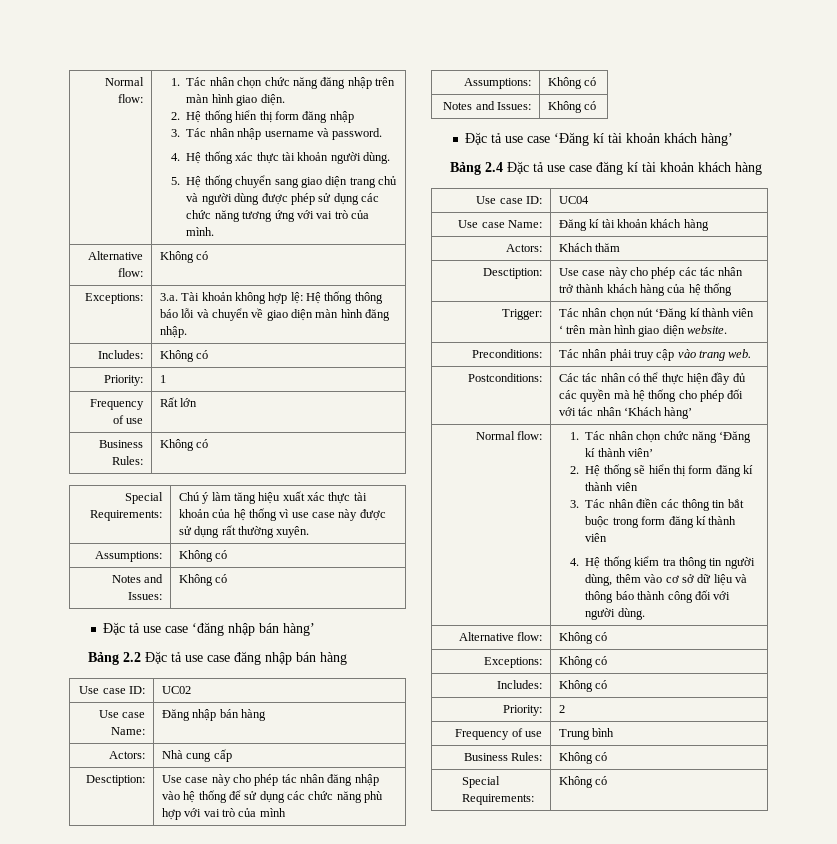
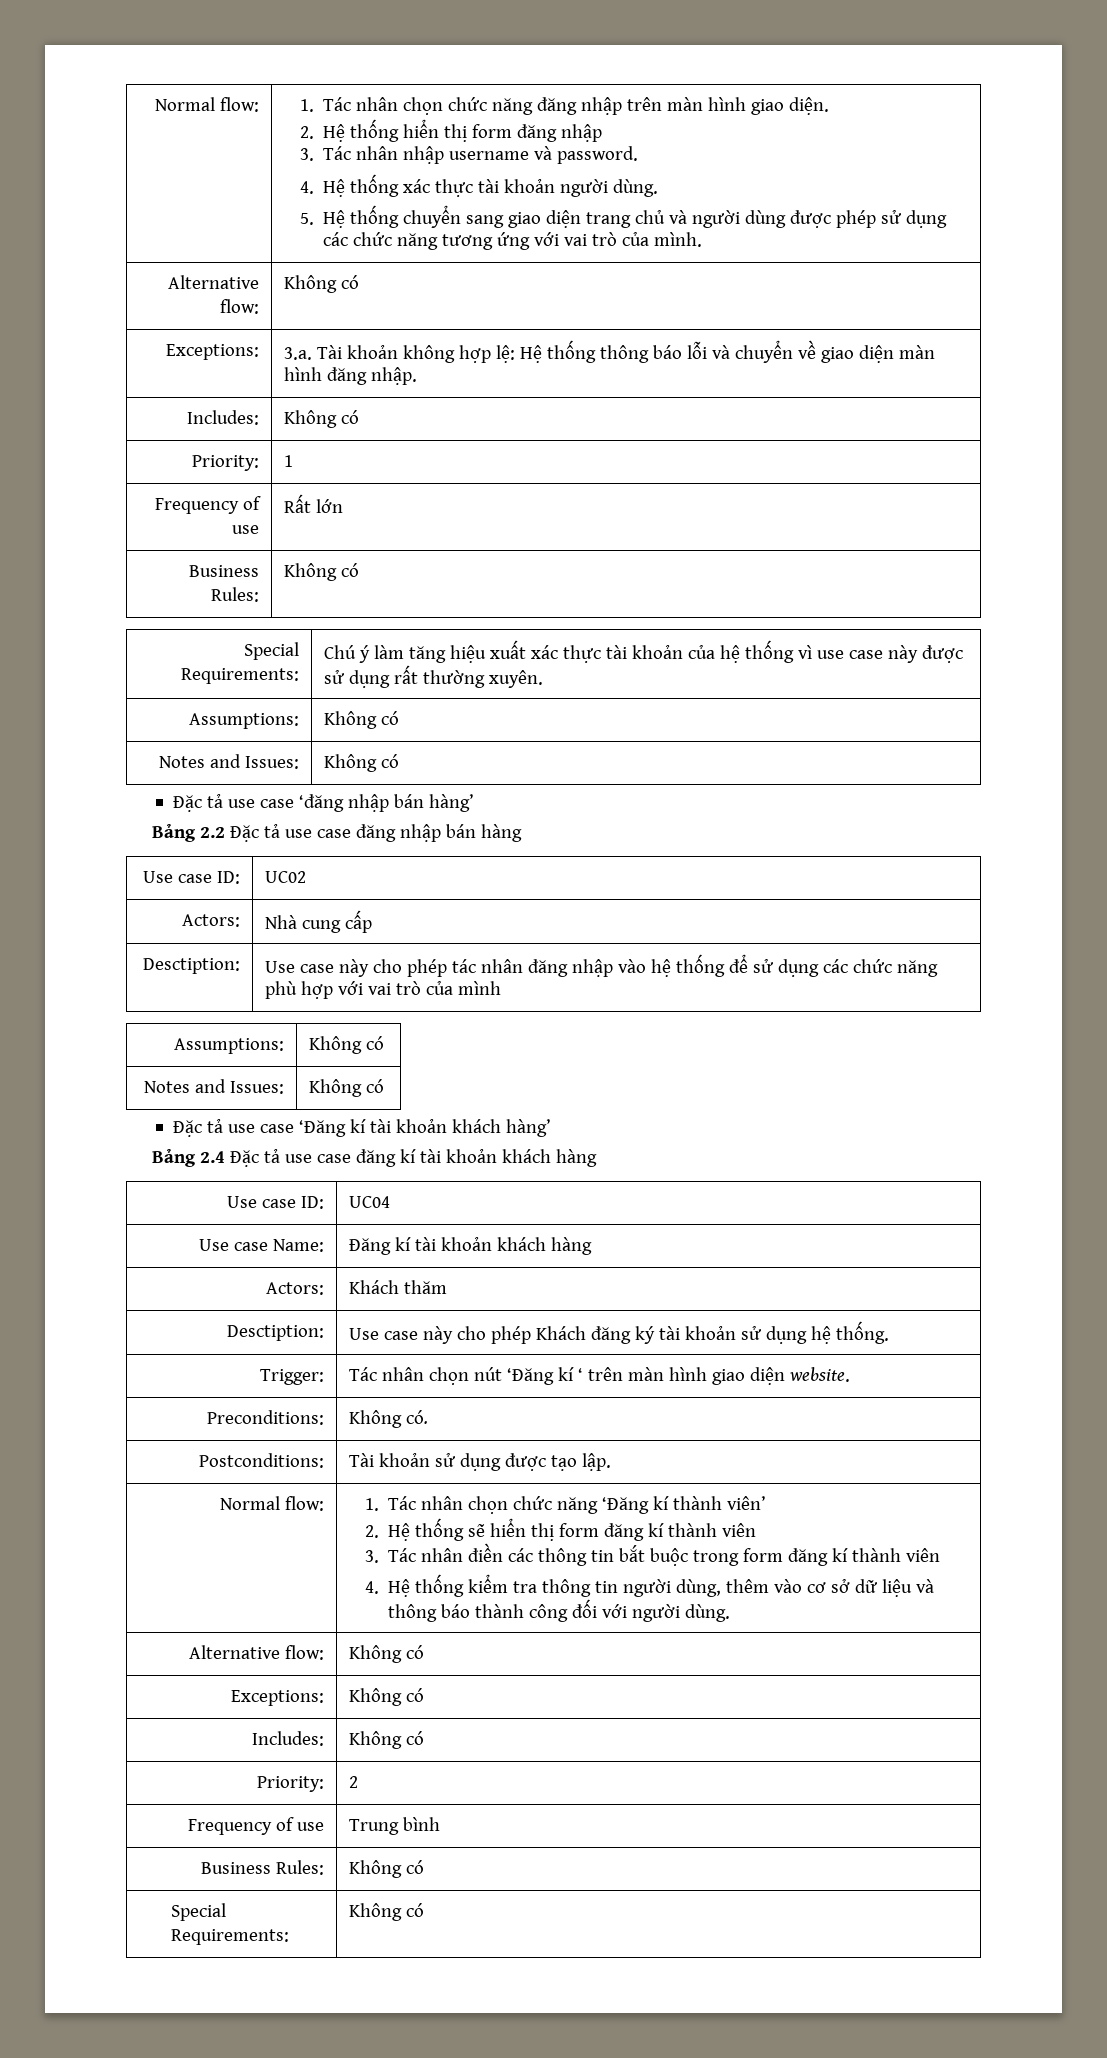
- Use case Name: | Đăng nhập bán hàng
- Desctiption: | Use case này cho phép các tác nhân trở thành khách hàng của hệ thống
+ Desctiption: | Use case này cho phép Khách đăng ký tài khoản sử dụng hệ thống.
- Trigger: | Tác nhân chọn nút ‘Đăng kí thành viên ‘ trên màn hình giao diện website.
+ Trigger: | Tác nhân chọn nút ‘Đăng kí ‘ trên màn hình giao diện website.
- Preconditions: | Tác nhân phải truy cập vào trang web.
- Postconditions: | Các tác nhân có thể thực hiện đầy đủ các quyền mà hệ thống cho phép đối với tác nhân ‘Khách hàng’
+ Preconditions: | Không có.
+ Postconditions: | Tài khoản sử dụng được tạo lập.

